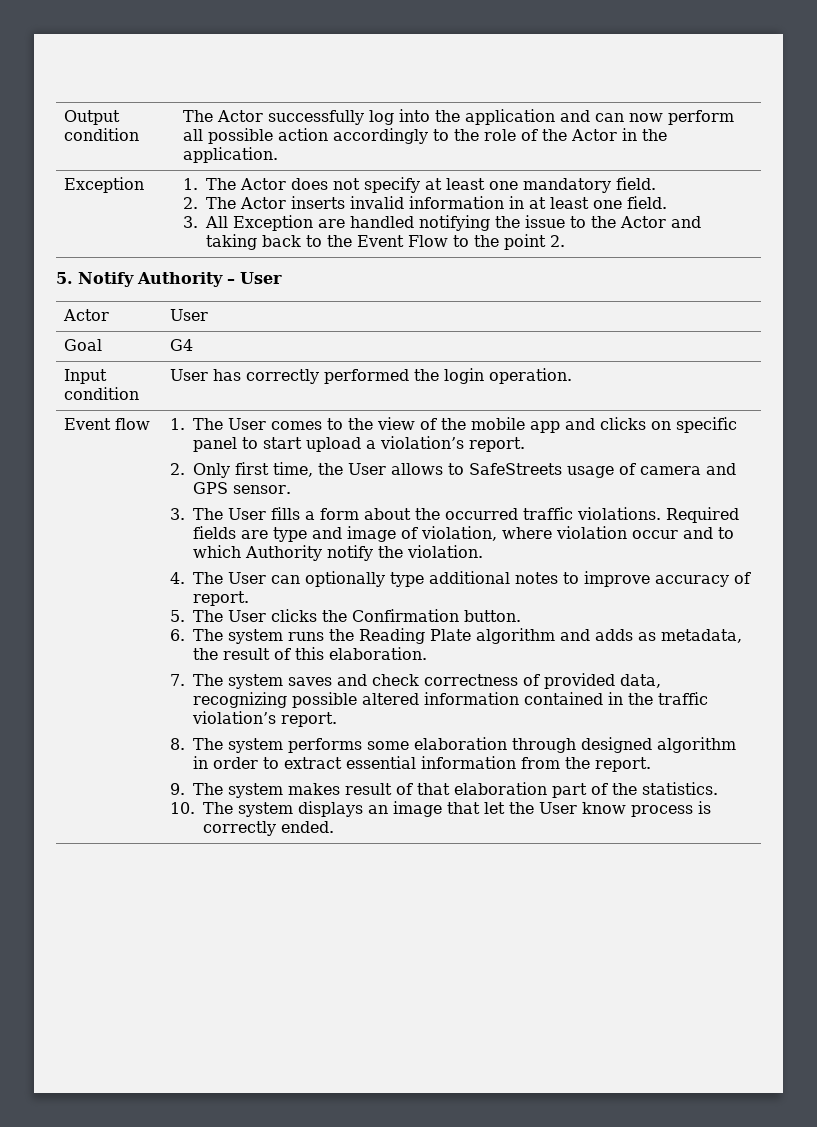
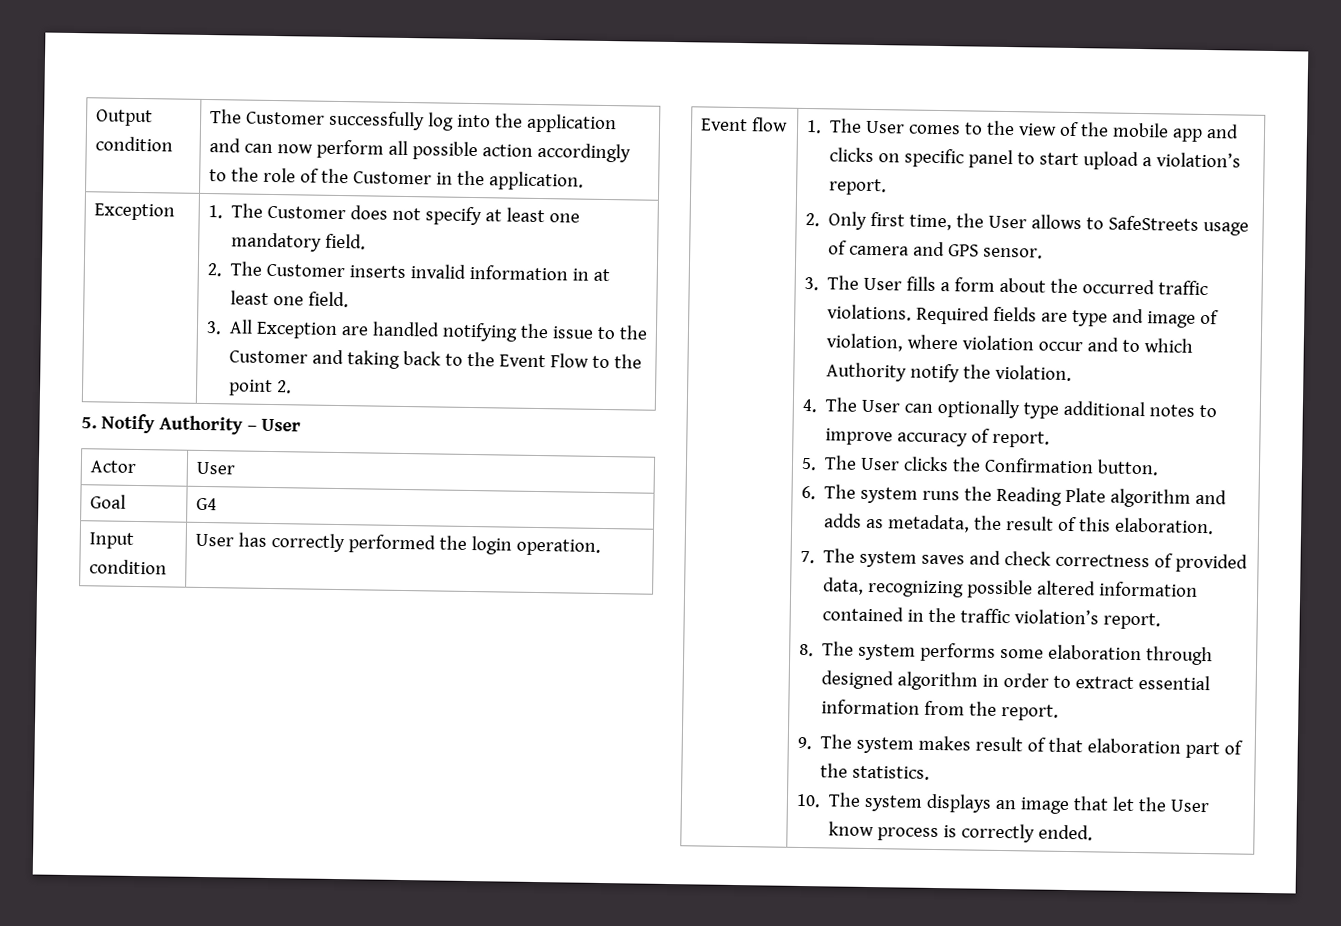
- Output condition | The Actor successfully log into the application and can now perform all possible action accordingly to the role of the Actor in the application.
+ Output condition | The Customer successfully log into the application and can now perform all possible action accordingly to the role of the Customer in the application.
- 1. The Actor does not specify at least one mandatory field.
+ 1. The Customer does not specify at least one mandatory field.
- 2. The Actor inserts invalid information in at least one field.
+ 2. The Customer inserts invalid information in at least one field.
- 3. All Exception are handled notifying the issue to the Actor and taking back to the Event Flow to the point 2.
+ 3. All Exception are handled notifying the issue to the Customer and taking back to the Event Flow to the point 2.

